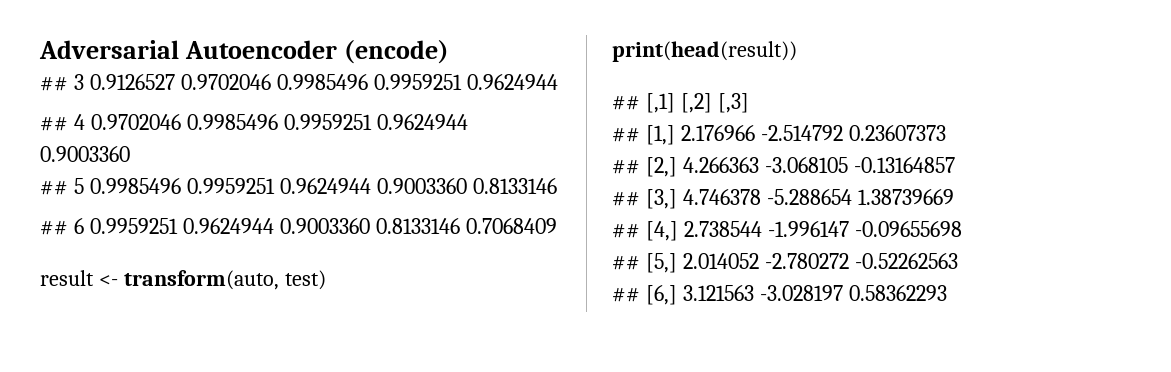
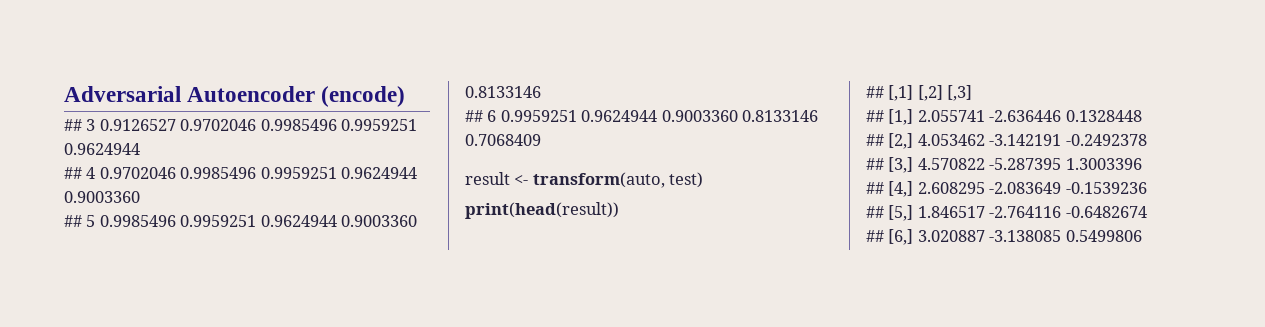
- ## [1,] 2.176966 -2.514792 0.23607373
+ ## [1,] 2.055741 -2.636446 0.1328448
- ## [2,] 4.266363 -3.068105 -0.13164857
+ ## [2,] 4.053462 -3.142191 -0.2492378
- ## [3,] 4.746378 -5.288654 1.38739669
+ ## [3,] 4.570822 -5.287395 1.3003396
- ## [4,] 2.738544 -1.996147 -0.09655698
+ ## [4,] 2.608295 -2.083649 -0.1539236
- ## [5,] 2.014052 -2.780272 -0.52262563
+ ## [5,] 1.846517 -2.764116 -0.6482674
- ## [6,] 3.121563 -3.028197 0.58362293
+ ## [6,] 3.020887 -3.138085 0.5499806

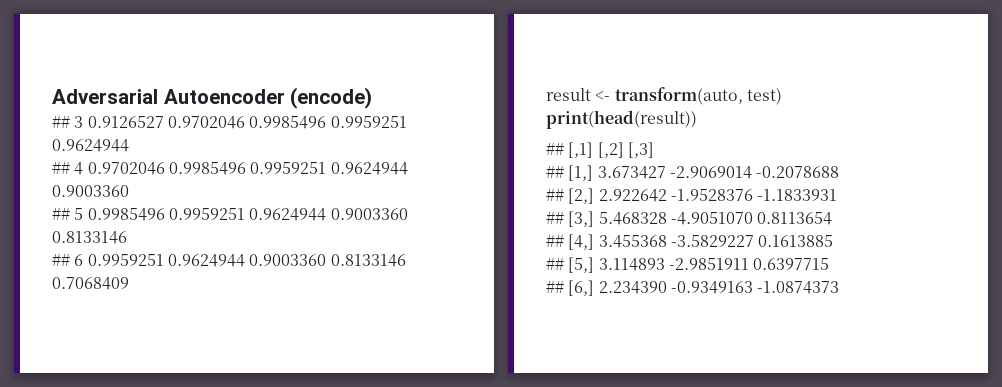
- ## [1,] 2.055741 -2.636446 0.1328448
+ ## [1,] 3.673427 -2.9069014 -0.2078688
- ## [2,] 4.053462 -3.142191 -0.2492378
+ ## [2,] 2.922642 -1.9528376 -1.1833931
- ## [3,] 4.570822 -5.287395 1.3003396
+ ## [3,] 5.468328 -4.9051070 0.8113654
- ## [4,] 2.608295 -2.083649 -0.1539236
+ ## [4,] 3.455368 -3.5829227 0.1613885
- ## [5,] 1.846517 -2.764116 -0.6482674
+ ## [5,] 3.114893 -2.9851911 0.6397715
- ## [6,] 3.020887 -3.138085 0.5499806
+ ## [6,] 2.234390 -0.9349163 -1.0874373

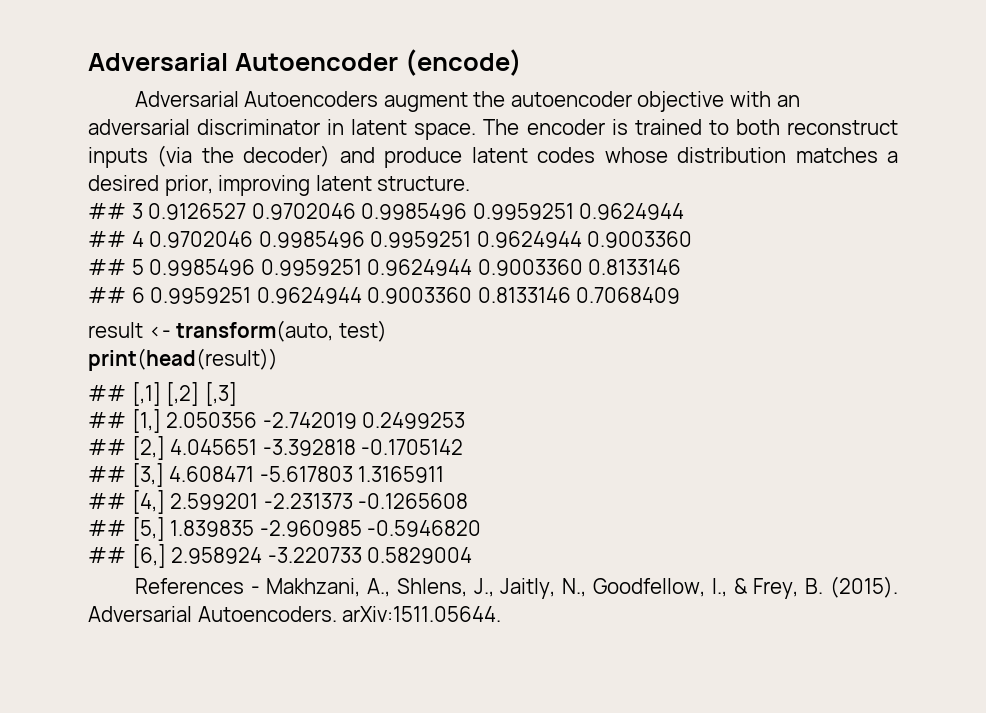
+ Adversarial Autoencoders augment the autoencoder objective with an adversarial discriminator in latent space. The encoder is trained to both reconstruct inputs (via the decoder) and produce latent codes whose distribution matches a desired prior, improving latent structure.
- ## [1,] 3.673427 -2.9069014 -0.2078688
+ ## [1,] 2.050356 -2.742019 0.2499253
- ## [2,] 2.922642 -1.9528376 -1.1833931
+ ## [2,] 4.045651 -3.392818 -0.1705142
- ## [3,] 5.468328 -4.9051070 0.8113654
+ ## [3,] 4.608471 -5.617803 1.3165911
- ## [4,] 3.455368 -3.5829227 0.1613885
+ ## [4,] 2.599201 -2.231373 -0.1265608
- ## [5,] 3.114893 -2.9851911 0.6397715
+ ## [5,] 1.839835 -2.960985 -0.5946820
- ## [6,] 2.234390 -0.9349163 -1.0874373
+ ## [6,] 2.958924 -3.220733 0.5829004
+ References - Makhzani, A., Shlens, J., Jaitly, N., Goodfellow, I., & Frey, B. (2015). Adversarial Autoencoders. arXiv:1511.05644.

